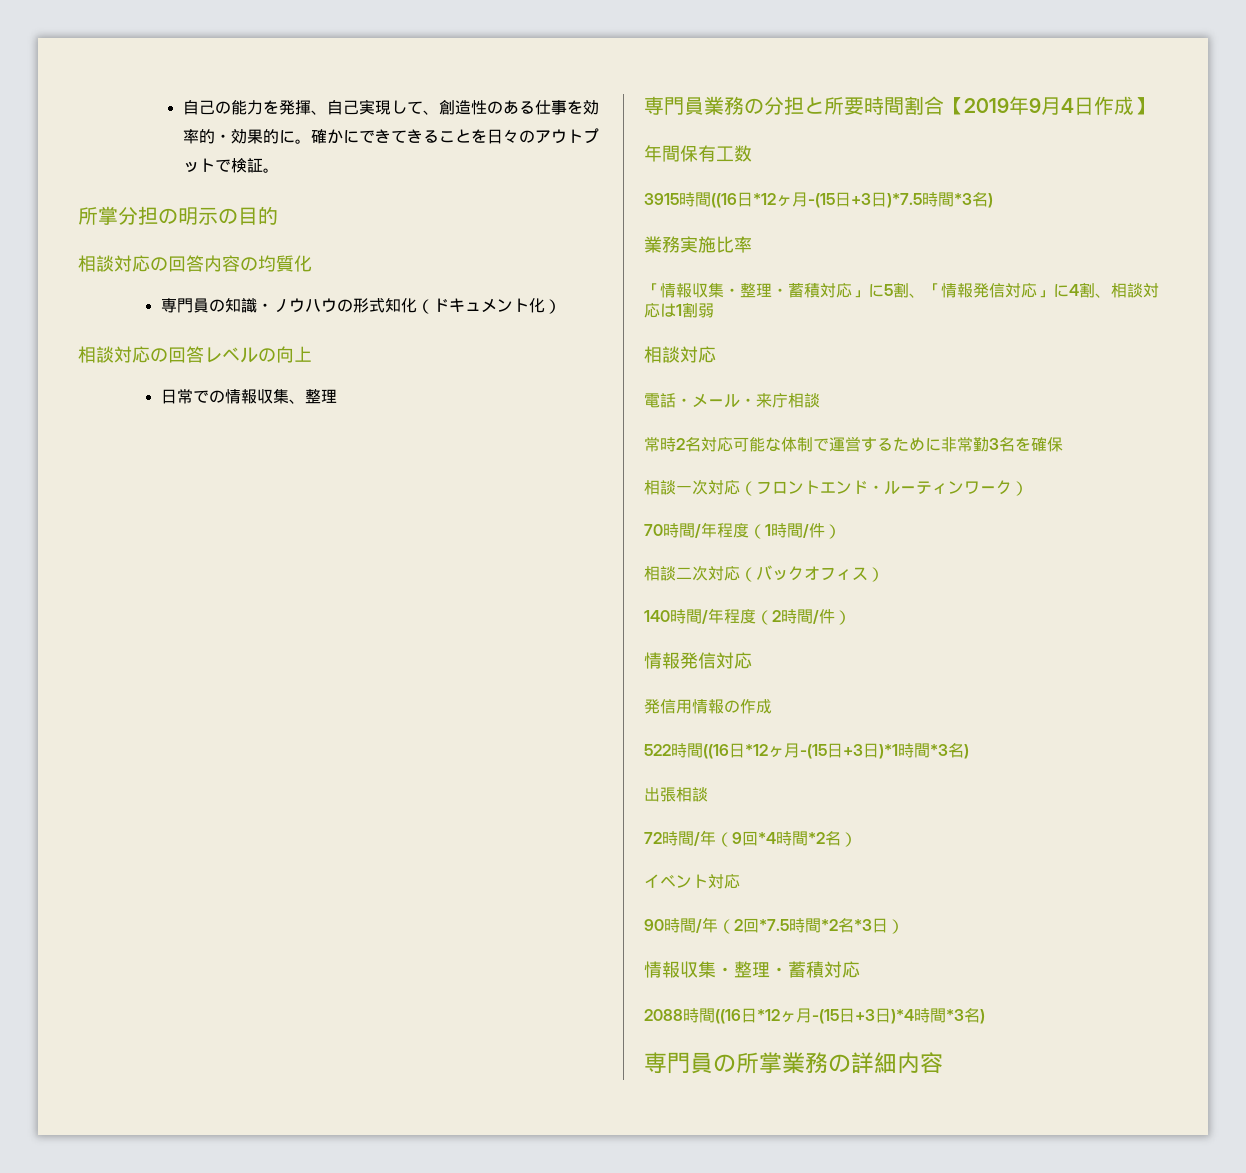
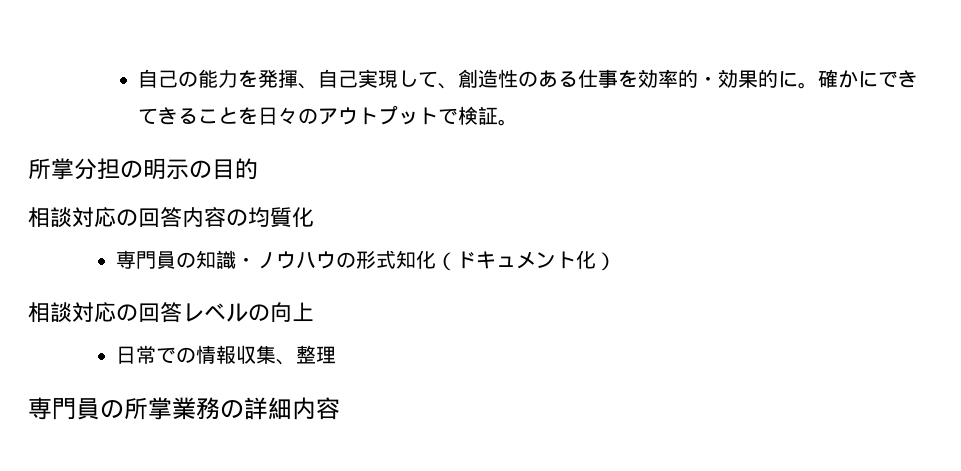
- 専門員業務の分担と所要時間割合【2019年9月4日作成】
- 年間保有工数
- 3915時間((16日*12ヶ月-(15日+3日)*7.5時間*3名)
- 業務実施比率
- 「情報収集・整理・蓄積対応」に5割、「情報発信対応」に4割、相談対応は1割弱
- 相談対応
- 電話・メール・来庁相談
- 常時2名対応可能な体制で運営するために非常勤3名を確保
- 相談一次対応（フロントエンド・ルーティンワーク）
- 70時間/年程度（1時間/件）
- 相談二次対応（バックオフィス）
- 140時間/年程度（2時間/件）
- 情報発信対応
- 発信用情報の作成
- 522時間((16日*12ヶ月-(15日+3日)*1時間*3名)
- 出張相談
- 72時間/年（9回*4時間*2名）
- イベント対応
- 90時間/年（2回*7.5時間*2名*3日）
- 情報収集・整理・蓄積対応
- 2088時間((16日*12ヶ月-(15日+3日)*4時間*3名)

